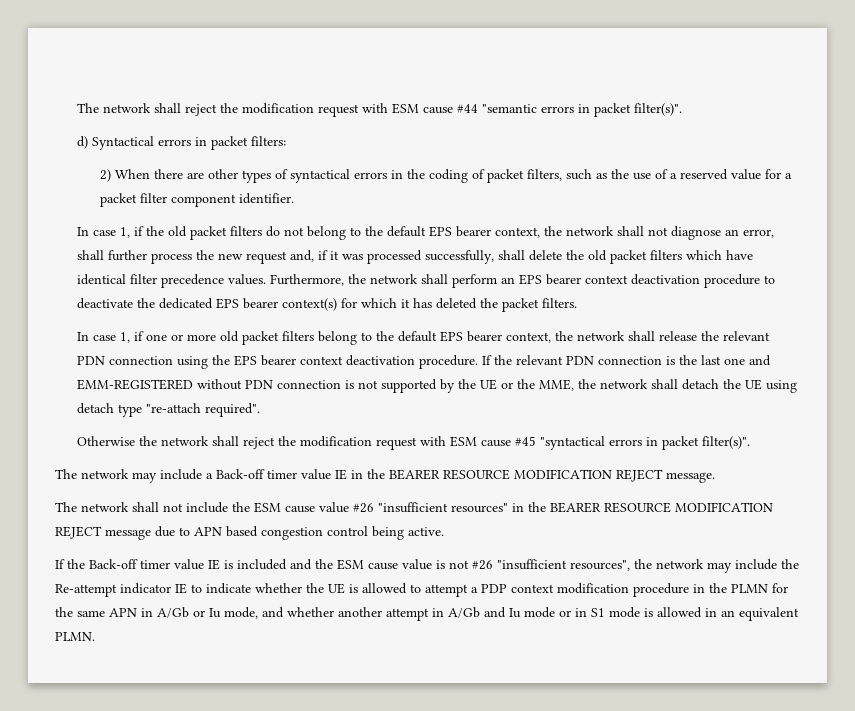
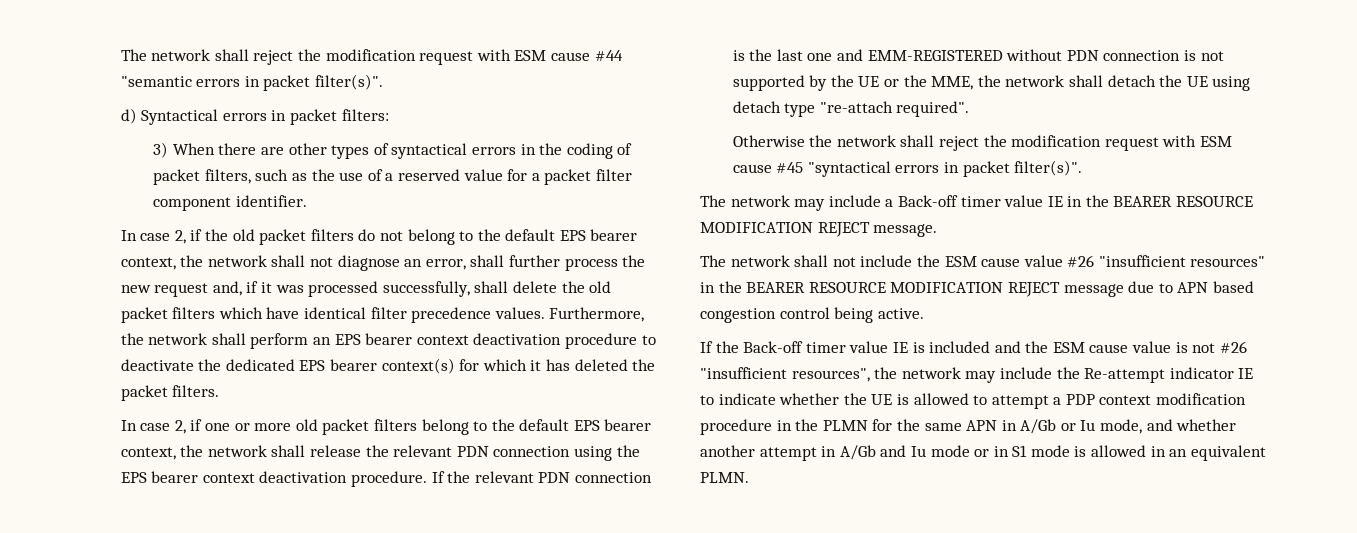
- 2) When there are other types of syntactical errors in the coding of packet filters, such as the use of a reserved value for a packet filter component identifier.
+ 3) When there are other types of syntactical errors in the coding of packet filters, such as the use of a reserved value for a packet filter component identifier.
- In case 1, if the old packet filters do not belong to the default EPS bearer context, the network shall not diagnose an error, shall further process the new request and, if it was processed successfully, shall delete the old packet filters which have identical filter precedence values.
+ In case 2, if the old packet filters do not belong to the default EPS bearer context, the network shall not diagnose an error, shall further process the new request and, if it was processed successfully, shall delete the old packet filters which have identical filter precedence values.
- In case 1, if one or more old packet filters belong to the default EPS bearer context, the network shall release the relevant PDN connection using the EPS bearer context deactivation procedure.
+ In case 2, if one or more old packet filters belong to the default EPS bearer context, the network shall release the relevant PDN connection using the EPS bearer context deactivation procedure.

